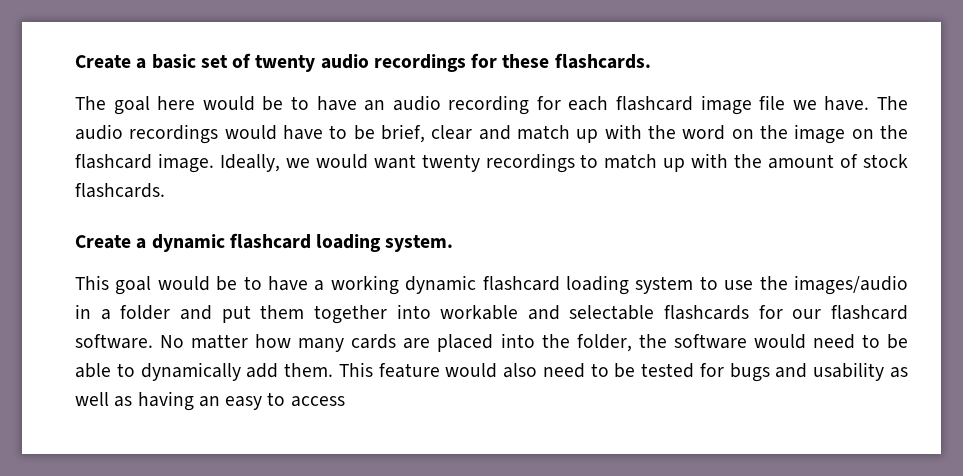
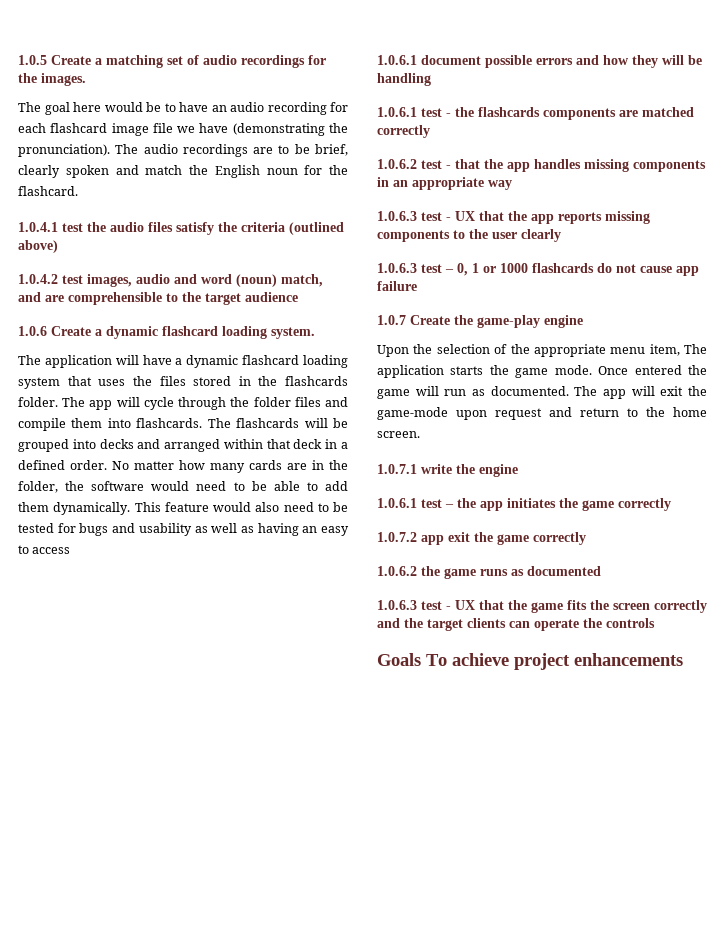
- Create a basic set of twenty audio recordings for these flashcards.
+ 1.0.5 Create a matching set of audio recordings for the images.
- The goal here would be to have an audio recording for each flashcard image file we have.
+ The goal here would be to have an audio recording for each flashcard image file we have (demonstrating the pronunciation).
- The audio recordings would have to be brief, clear and match up with the word on the image on the flashcard image. Ideally, we would want twenty recordings to match up with the amount of stock flashcards.
- Create a dynamic flashcard loading system.
+ The audio recordings are to be brief, clearly spoken and match the English noun for the flashcard.
+ 1.0.4.1 test the audio files satisfy the criteria (outlined above)
+ 1.0.4.2 test images, audio and word (noun) match, and are comprehensible to the target audience
+ 1.0.6 Create a dynamic flashcard loading system.
- This goal would be to have a working dynamic flashcard loading system to use the images/audio in a folder and put them together into workable and selectable flashcards for our flashcard software.
+ The application will have a dynamic flashcard loading system that uses the files stored in the flashcards folder. The app will cycle through the folder files and compile them into flashcards. The flashcards will be grouped into decks and arranged within that deck in a defined order.
- No matter how many cards are placed into the folder, the software would need to be able to dynamically add them.
+ No matter how many cards are in the folder, the software would need to be able to add them dynamically.
+ 1.0.6.1 document possible errors and how they will be handling
+ 1.0.6.1 test - the flashcards components are matched correctly
+ 1.0.6.2 test - that the app handles missing components in an appropriate way
+ 1.0.6.3 test - UX that the app reports missing components to the user clearly
+ 1.0.6.3 test – 0, 1 or 1000 flashcards do not cause app failure
+ 1.0.7 Create the game-play engine
+ Upon the selection of the appropriate menu item, The application starts the game mode. Once entered the game will run as documented. The app will exit the game-mode upon request and return to the home screen.
+ 1.0.7.1 write the engine
+ 1.0.6.1 test – the app initiates the game correctly
+ 1.0.7.2 app exit the game correctly
+ 1.0.6.2 the game runs as documented
+ 1.0.6.3 test - UX that the game fits the screen correctly and the target clients can operate the controls
+ Goals To achieve project enhancements

